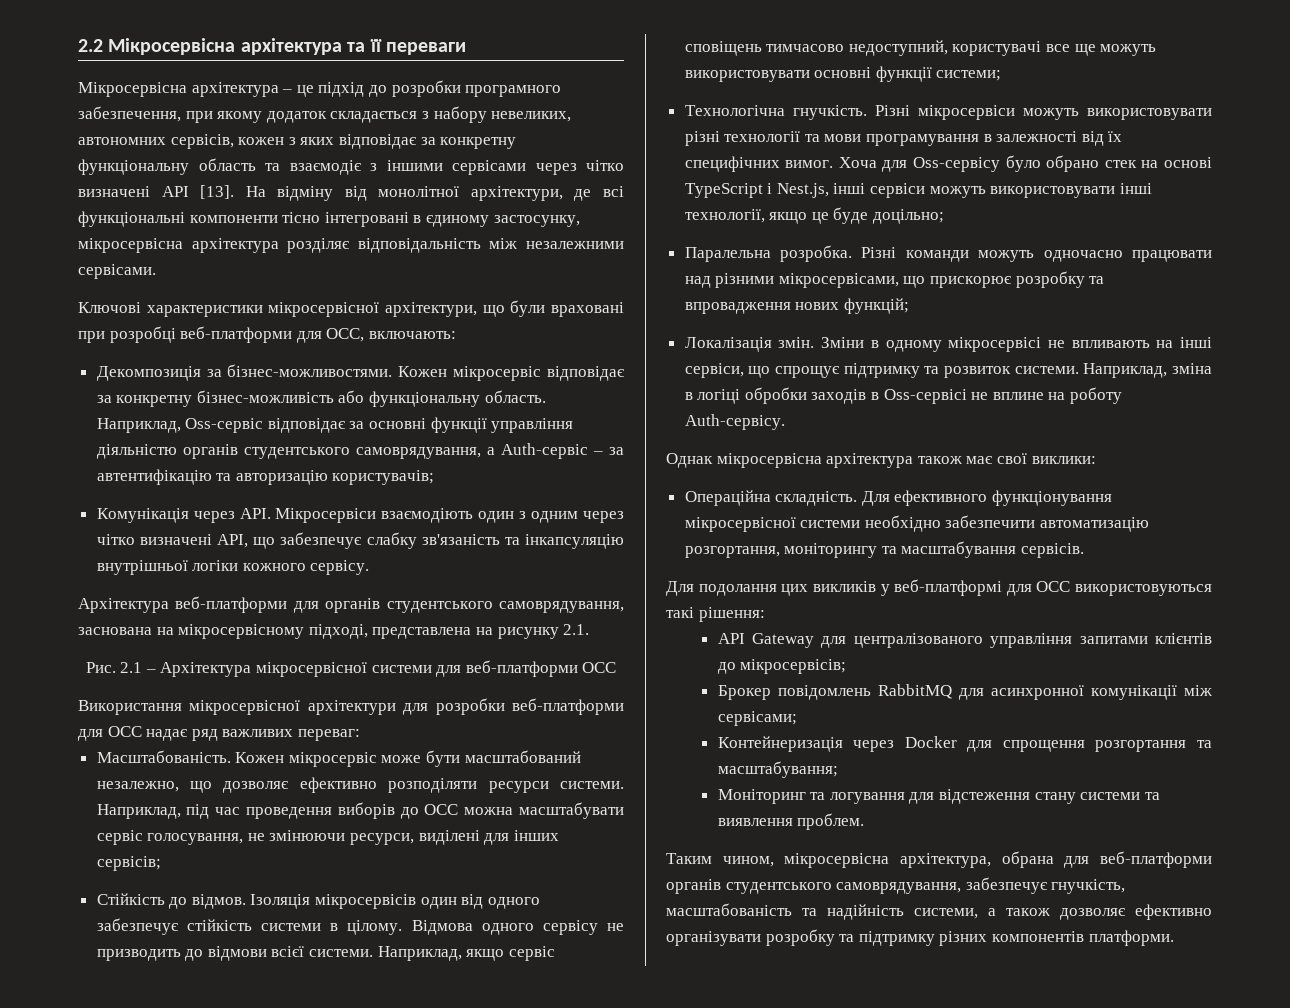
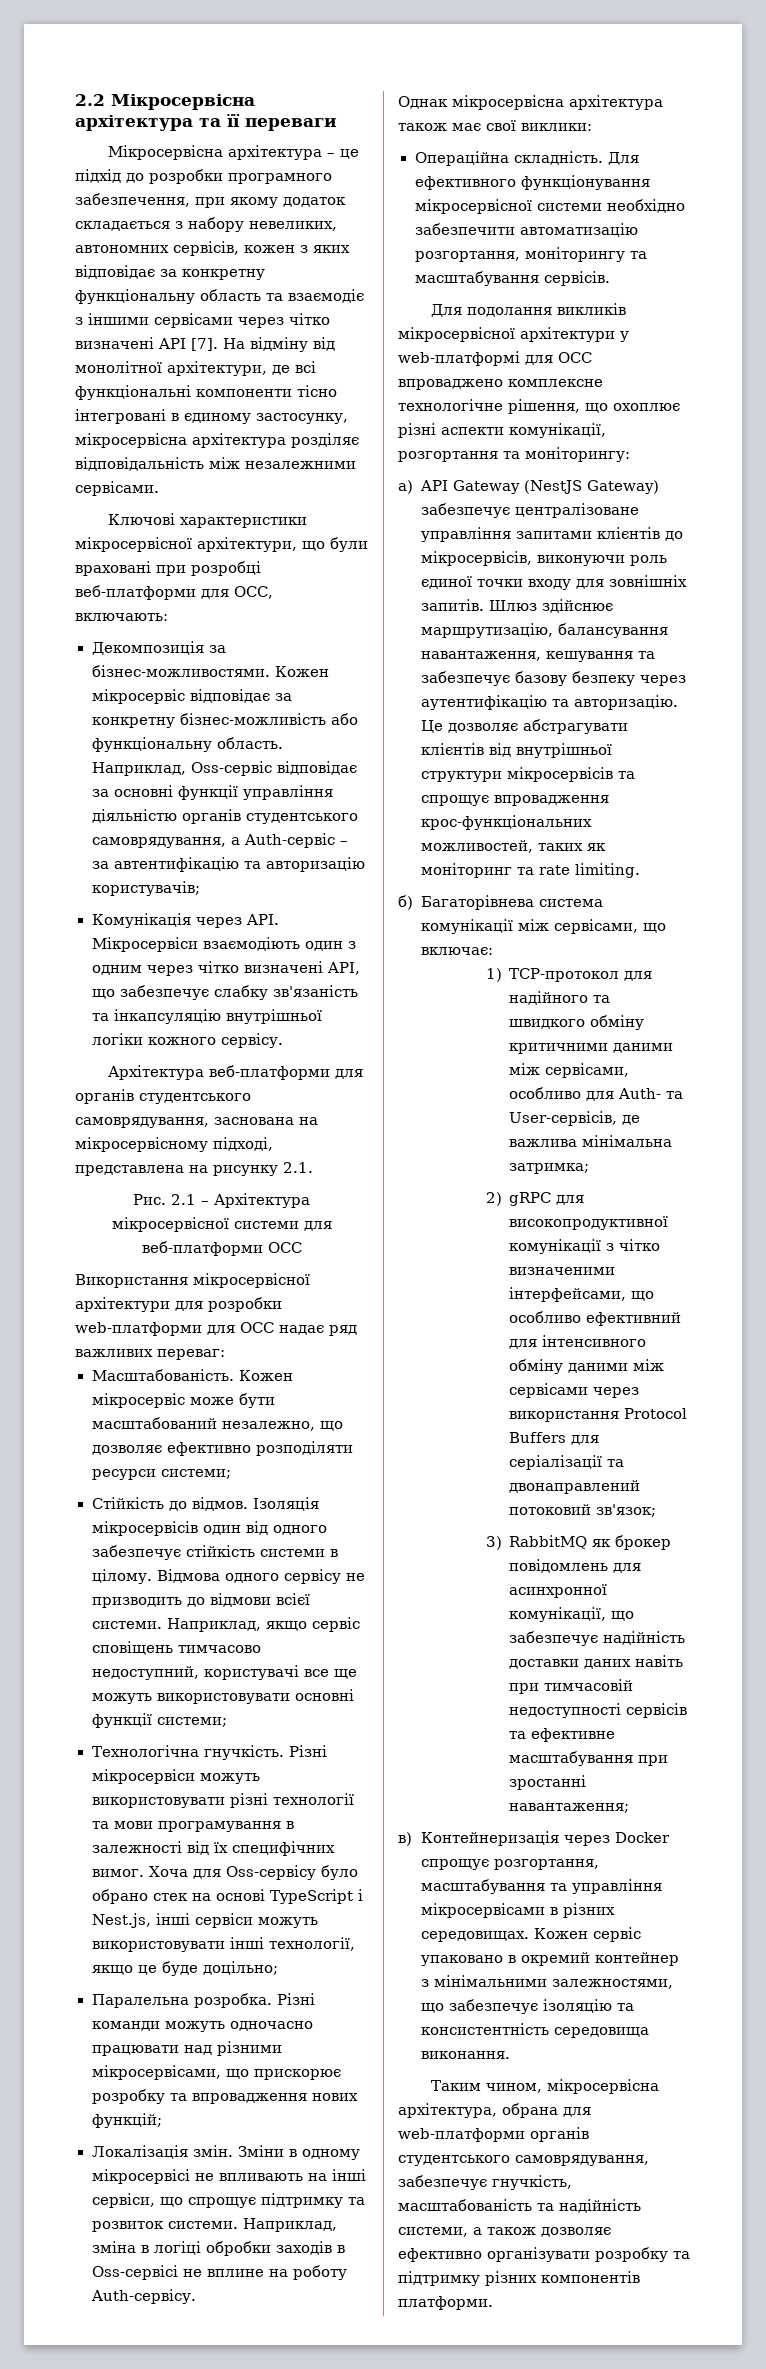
- Мікросервісна архітектура – це підхід до розробки програмного забезпечення, при якому додаток складається з набору невеликих, автономних сервісів, кожен з яких відповідає за конкретну функціональну область та взаємодіє з іншими сервісами через чітко визначені API [13].
+ Мікросервісна архітектура – це підхід до розробки програмного забезпечення, при якому додаток складається з набору невеликих, автономних сервісів, кожен з яких відповідає за конкретну функціональну область та взаємодіє з іншими сервісами через чітко визначені API [7].
- Використання мікросервісної архітектури для розробки веб-платформи для ОСС надає ряд важливих переваг:
+ Використання мікросервісної архітектури для розробки web-платформи для ОСС надає ряд важливих переваг:
- Кожен мікросервіс може бути масштабований незалежно, що дозволяє ефективно розподіляти ресурси системи. Наприклад, під час проведення виборів до ОСС можна масштабувати сервіс голосування, не змінюючи ресурси, виділені для інших сервісів;
+ Кожен мікросервіс може бути масштабований незалежно, що дозволяє ефективно розподіляти ресурси системи;
- Для подолання цих викликів у веб-платформі для ОСС використовуються такі рішення:
- API Gateway для централізованого управління запитами клієнтів до мікросервісів;
- Брокер повідомлень RabbitMQ для асинхронної комунікації між сервісами;
- Контейнеризація через Docker для спрощення розгортання та масштабування;
- Моніторинг та логування для відстеження стану системи та виявлення проблем.
+ Для подолання викликів мікросервісної архітектури у web-платформі для ОСС впроваджено комплексне технологічне рішення, що охоплює різні аспекти комунікації, розгортання та моніторингу:
+ а) API Gateway (NestJS Gateway) забезпечує централізоване управління запитами клієнтів до мікросервісів, виконуючи роль єдиної точки входу для зовнішніх запитів. Шлюз здійснює маршрутизацію, балансування навантаження, кешування та забезпечує базову безпеку через аутентифікацію та авторизацію. Це дозволяє абстрагувати клієнтів від внутрішньої структури мікросервісів та спрощує впровадження крос-функціональних можливостей, таких як моніторинг та rate limiting.
+ б) Багаторівнева система комунікації між сервісами, що включає:
+ 1) TCP-протокол для надійного та швидкого обміну критичними даними між сервісами, особливо для Auth- та User-сервісів, де важлива мінімальна затримка;
+ 2) gRPC для високопродуктивної комунікації з чітко визначеними інтерфейсами, що особливо ефективний для інтенсивного обміну даними між сервісами через використання Protocol Buffers для серіалізації та двонаправлений потоковий зв'язок;
+ 3) RabbitMQ як брокер повідомлень для асинхронної комунікації, що забезпечує надійність доставки даних навіть при тимчасовій недоступності сервісів та ефективне масштабування при зростанні навантаження;
+ в) Контейнеризація через Docker спрощує розгортання, масштабування та управління мікросервісами в різних середовищах. Кожен сервіс упаковано в окремий контейнер з мінімальними залежностями, що забезпечує ізоляцію та консистентність середовища виконання.
- Таким чином, мікросервісна архітектура, обрана для веб-платформи органів студентського самоврядування, забезпечує гнучкість, масштабованість та надійність системи, а також дозволяє ефективно організувати розробку та підтримку різних компонентів платформи.
+ Таким чином, мікросервісна архітектура, обрана для web-платформи органів студентського самоврядування, забезпечує гнучкість, масштабованість та надійність системи, а також дозволяє ефективно організувати розробку та підтримку різних компонентів платформи.

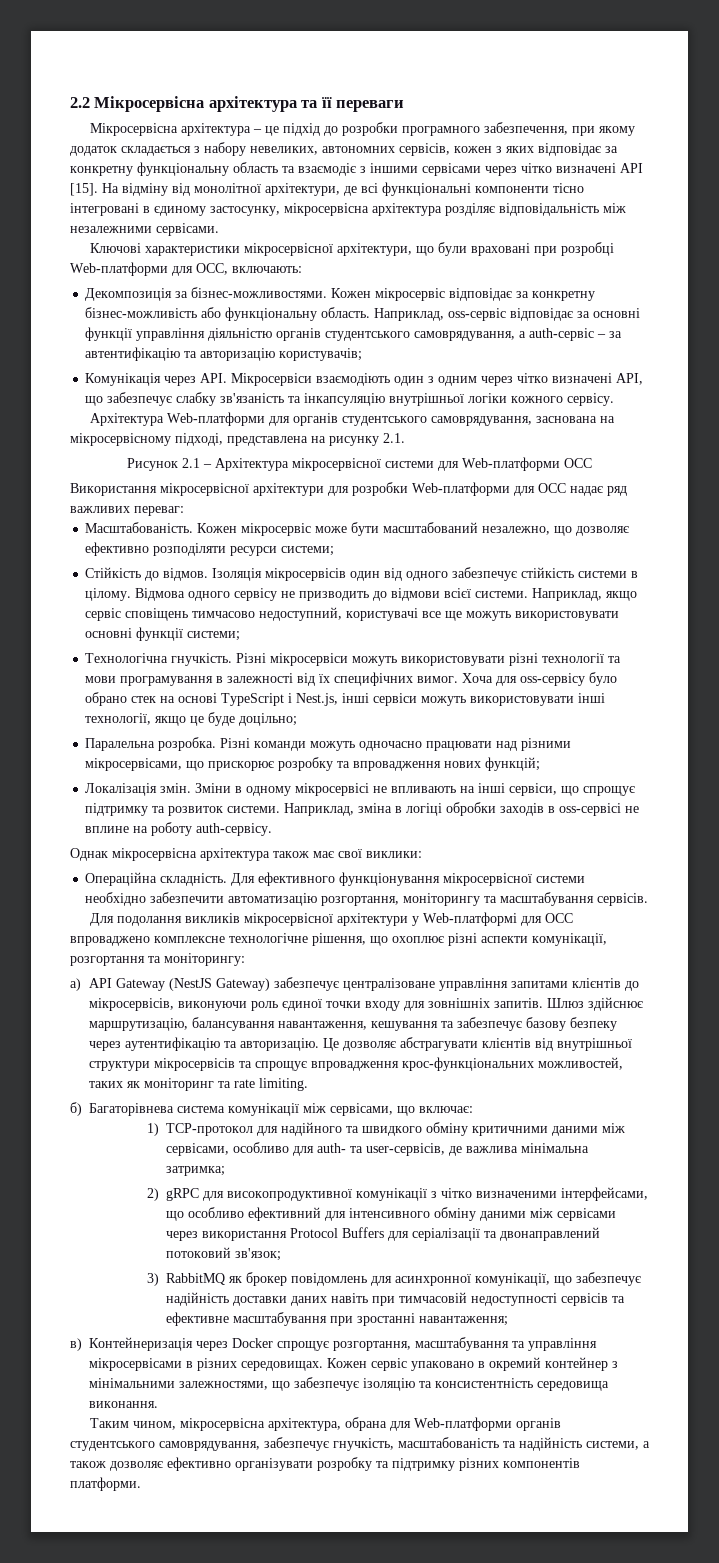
- Мікросервісна архітектура – це підхід до розробки програмного забезпечення, при якому додаток складається з набору невеликих, автономних сервісів, кожен з яких відповідає за конкретну функціональну область та взаємодіє з іншими сервісами через чітко визначені API [7].
+ Мікросервісна архітектура – це підхід до розробки програмного забезпечення, при якому додаток складається з набору невеликих, автономних сервісів, кожен з яких відповідає за конкретну функціональну область та взаємодіє з іншими сервісами через чітко визначені API [15].
- Ключові характеристики мікросервісної архітектури, що були враховані при розробці веб-платформи для ОСС, включають:
+ Ключові характеристики мікросервісної архітектури, що були враховані при розробці Web-платформи для ОСС, включають:
- Наприклад, Oss-сервіс відповідає за основні функції управління діяльністю органів студентського самоврядування, а Auth-сервіс – за автентифікацію та авторизацію користувачів;
+ Наприклад, oss-сервіс відповідає за основні функції управління діяльністю органів студентського самоврядування, а auth-сервіс – за автентифікацію та авторизацію користувачів;
- Архітектура веб-платформи для органів студентського самоврядування, заснована на мікросервісному підході, представлена на рисунку 2.1.
+ Архітектура Web-платформи для органів студентського самоврядування, заснована на мікросервісному підході, представлена на рисунку 2.1.
- Рис. 2.1 – Архітектура мікросервісної системи для веб-платформи ОСС
+ Рисунок 2.1 – Архітектура мікросервісної системи для Web-платформи ОСС
- Використання мікросервісної архітектури для розробки web-платформи для ОСС надає ряд важливих переваг:
+ Використання мікросервісної архітектури для розробки Web-платформи для ОСС надає ряд важливих переваг:
- Хоча для Oss-сервісу було обрано стек на основі TypeScript і Nest.js, інші сервіси можуть використовувати інші технології, якщо це буде доцільно;
+ Хоча для oss-сервісу було обрано стек на основі TypeScript і Nest.js, інші сервіси можуть використовувати інші технології, якщо це буде доцільно;
- Наприклад, зміна в логіці обробки заходів в Oss-сервісі не вплине на роботу Auth-сервісу.
+ Наприклад, зміна в логіці обробки заходів в oss-сервісі не вплине на роботу auth-сервісу.
- Для подолання викликів мікросервісної архітектури у web-платформі для ОСС впроваджено комплексне технологічне рішення, що охоплює різні аспекти комунікації, розгортання та моніторингу:
+ Для подолання викликів мікросервісної архітектури у Web-платформі для ОСС впроваджено комплексне технологічне рішення, що охоплює різні аспекти комунікації, розгортання та моніторингу:
- 1) TCP-протокол для надійного та швидкого обміну критичними даними між сервісами, особливо для Auth- та User-сервісів, де важлива мінімальна затримка;
+ 1) TCP-протокол для надійного та швидкого обміну критичними даними між сервісами, особливо для auth- та user-сервісів, де важлива мінімальна затримка;
- Таким чином, мікросервісна архітектура, обрана для web-платформи органів студентського самоврядування, забезпечує гнучкість, масштабованість та надійність системи, а також дозволяє ефективно організувати розробку та підтримку різних компонентів платформи.
+ Таким чином, мікросервісна архітектура, обрана для Web-платформи органів студентського самоврядування, забезпечує гнучкість, масштабованість та надійність системи, а також дозволяє ефективно організувати розробку та підтримку різних компонентів платформи.

